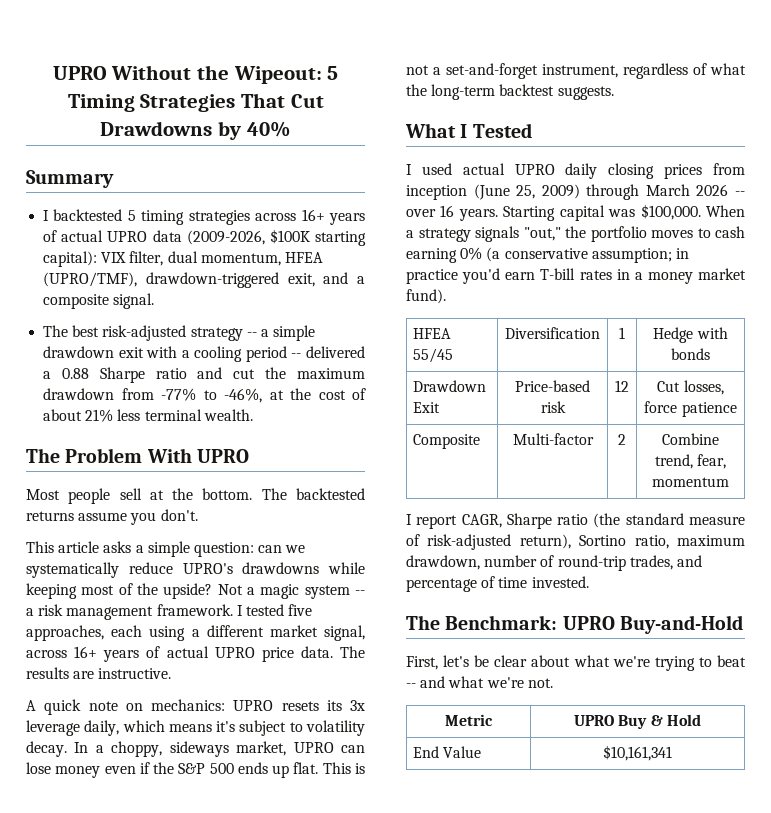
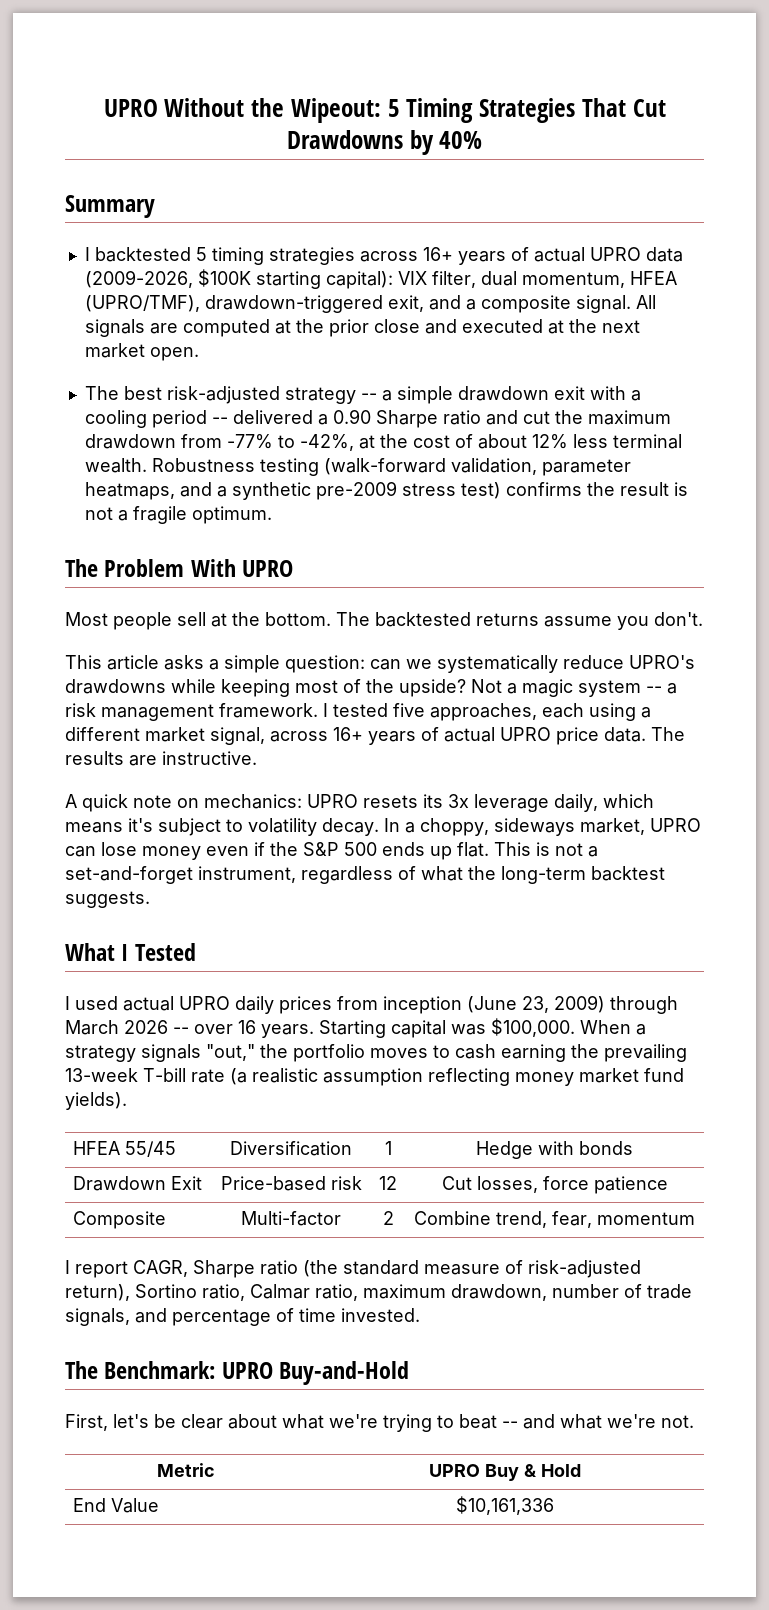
+ All signals are computed at the prior close and executed at the next market open.
- The best risk-adjusted strategy -- a simple drawdown exit with a cooling period -- delivered a 0.88 Sharpe ratio and cut the maximum drawdown from -77% to -46%, at the cost of about 21% less terminal wealth.
+ The best risk-adjusted strategy -- a simple drawdown exit with a cooling period -- delivered a 0.90 Sharpe ratio and cut the maximum drawdown from -77% to -42%, at the cost of about 12% less terminal wealth. Robustness testing (walk-forward validation, parameter heatmaps, and a synthetic pre-2009 stress test) confirms the result is not a fragile optimum.
- I used actual UPRO daily closing prices from inception (June 25, 2009) through March 2026 -- over 16 years.
+ I used actual UPRO daily prices from inception (June 23, 2009) through March 2026 -- over 16 years.
- When a strategy signals "out," the portfolio moves to cash earning 0% (a conservative assumption; in practice you'd earn T-bill rates in a money market fund).
+ When a strategy signals "out," the portfolio moves to cash earning the prevailing 13-week T-bill rate (a realistic assumption reflecting money market fund yields).
- I report CAGR, Sharpe ratio (the standard measure of risk-adjusted return), Sortino ratio, maximum drawdown, number of round-trip trades, and percentage of time invested.
+ I report CAGR, Sharpe ratio (the standard measure of risk-adjusted return), Sortino ratio, Calmar ratio, maximum drawdown, number of trade signals, and percentage of time invested.
- End Value | $10,161,341
+ End Value | $10,161,336

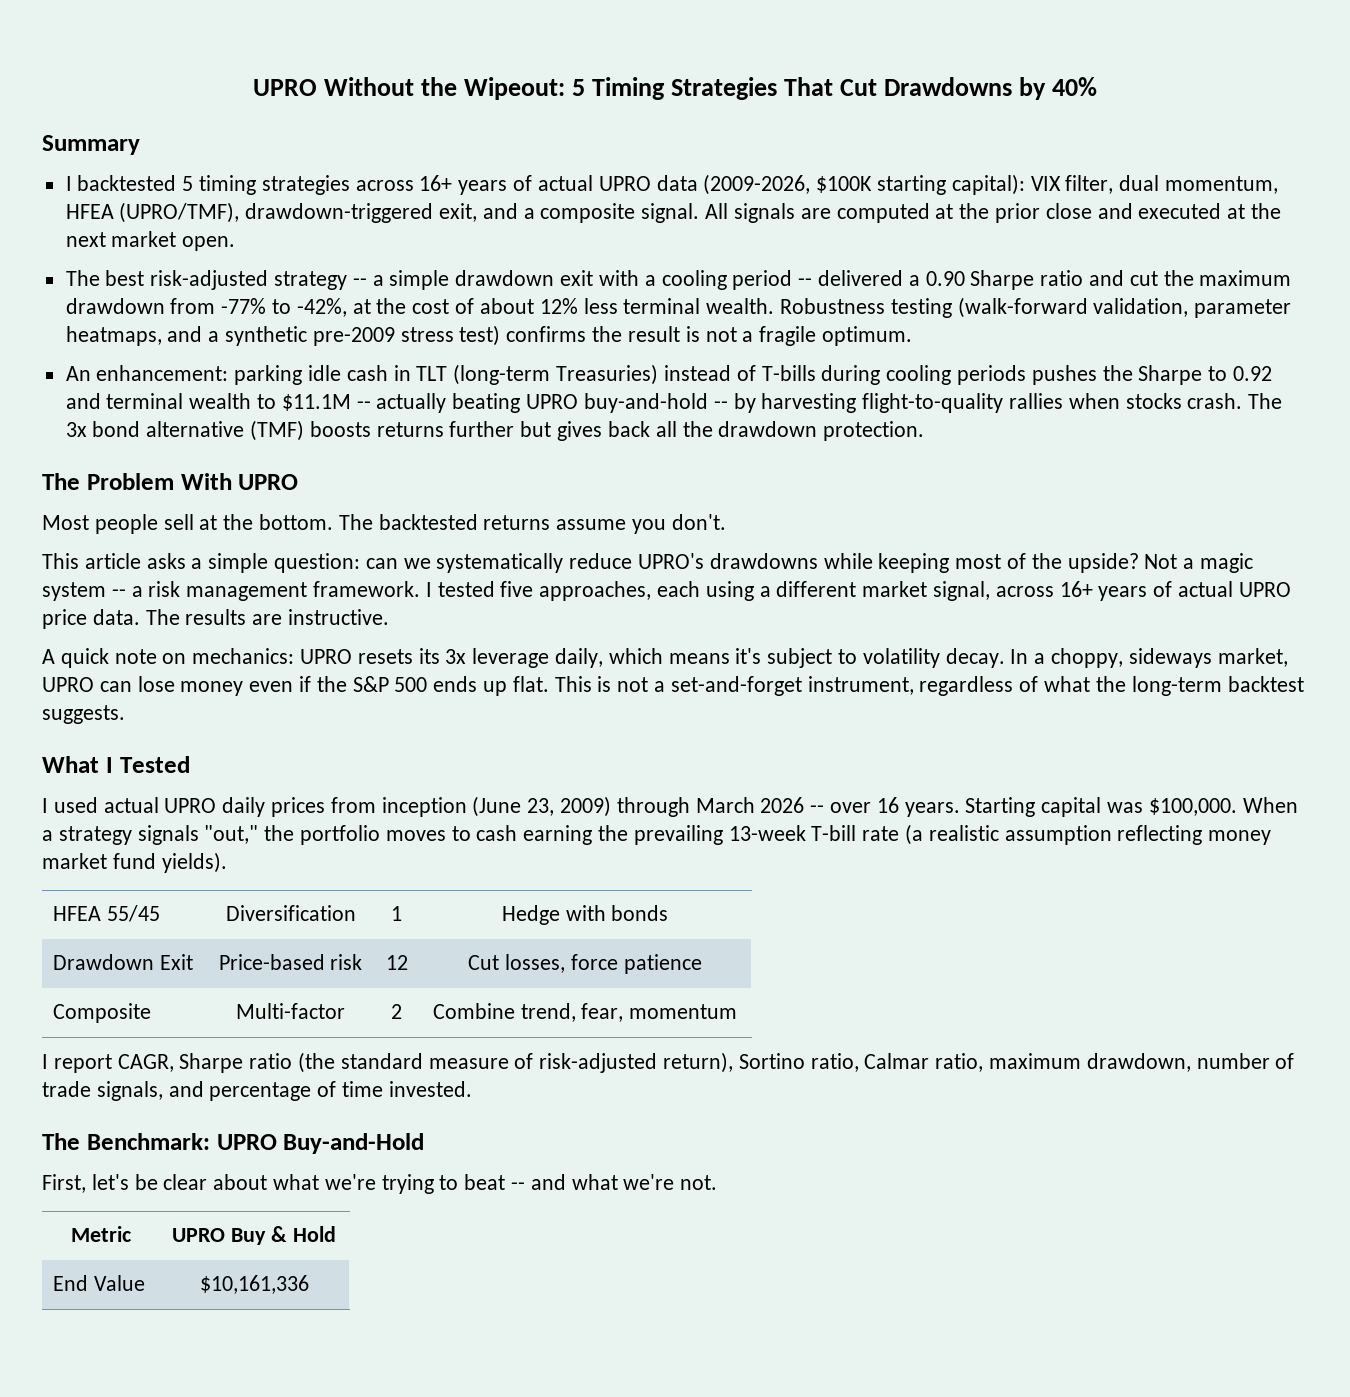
+ An enhancement: parking idle cash in TLT (long-term Treasuries) instead of T-bills during cooling periods pushes the Sharpe to 0.92 and terminal wealth to $11.1M -- actually beating UPRO buy-and-hold -- by harvesting flight-to-quality rallies when stocks crash. The 3x bond alternative (TMF) boosts returns further but gives back all the drawdown protection.

